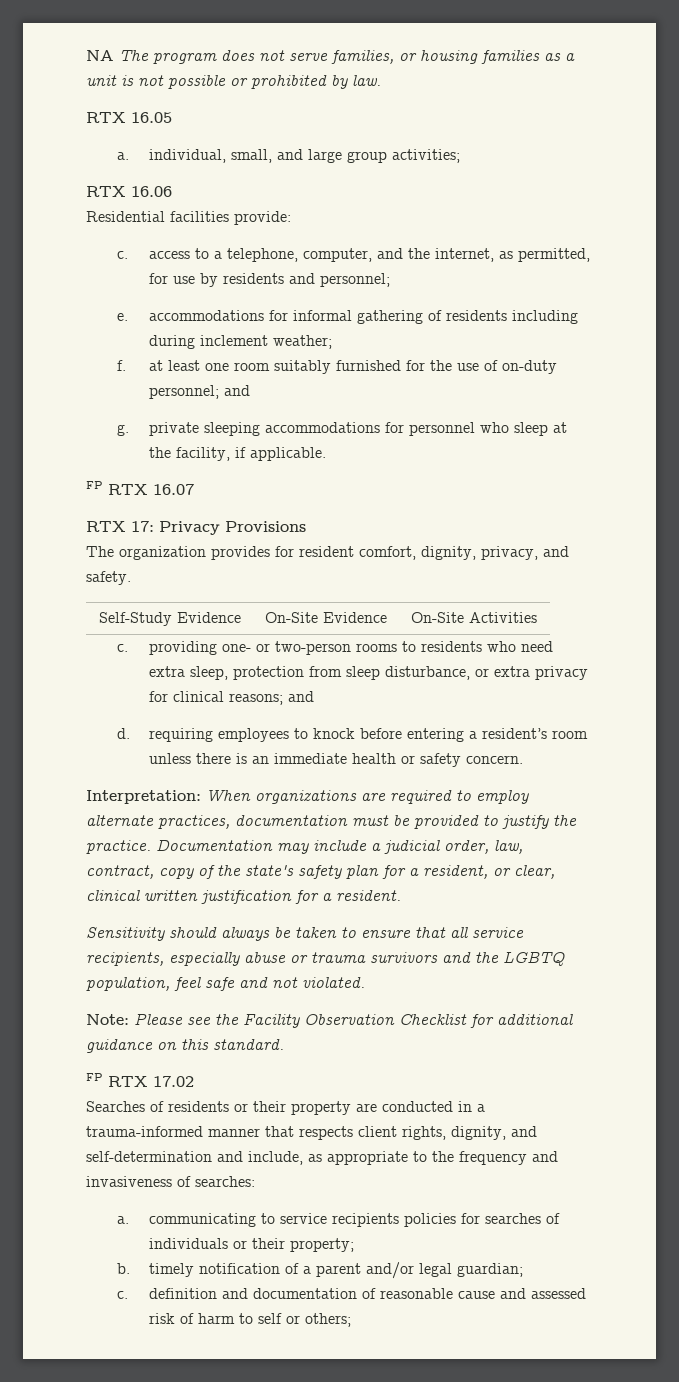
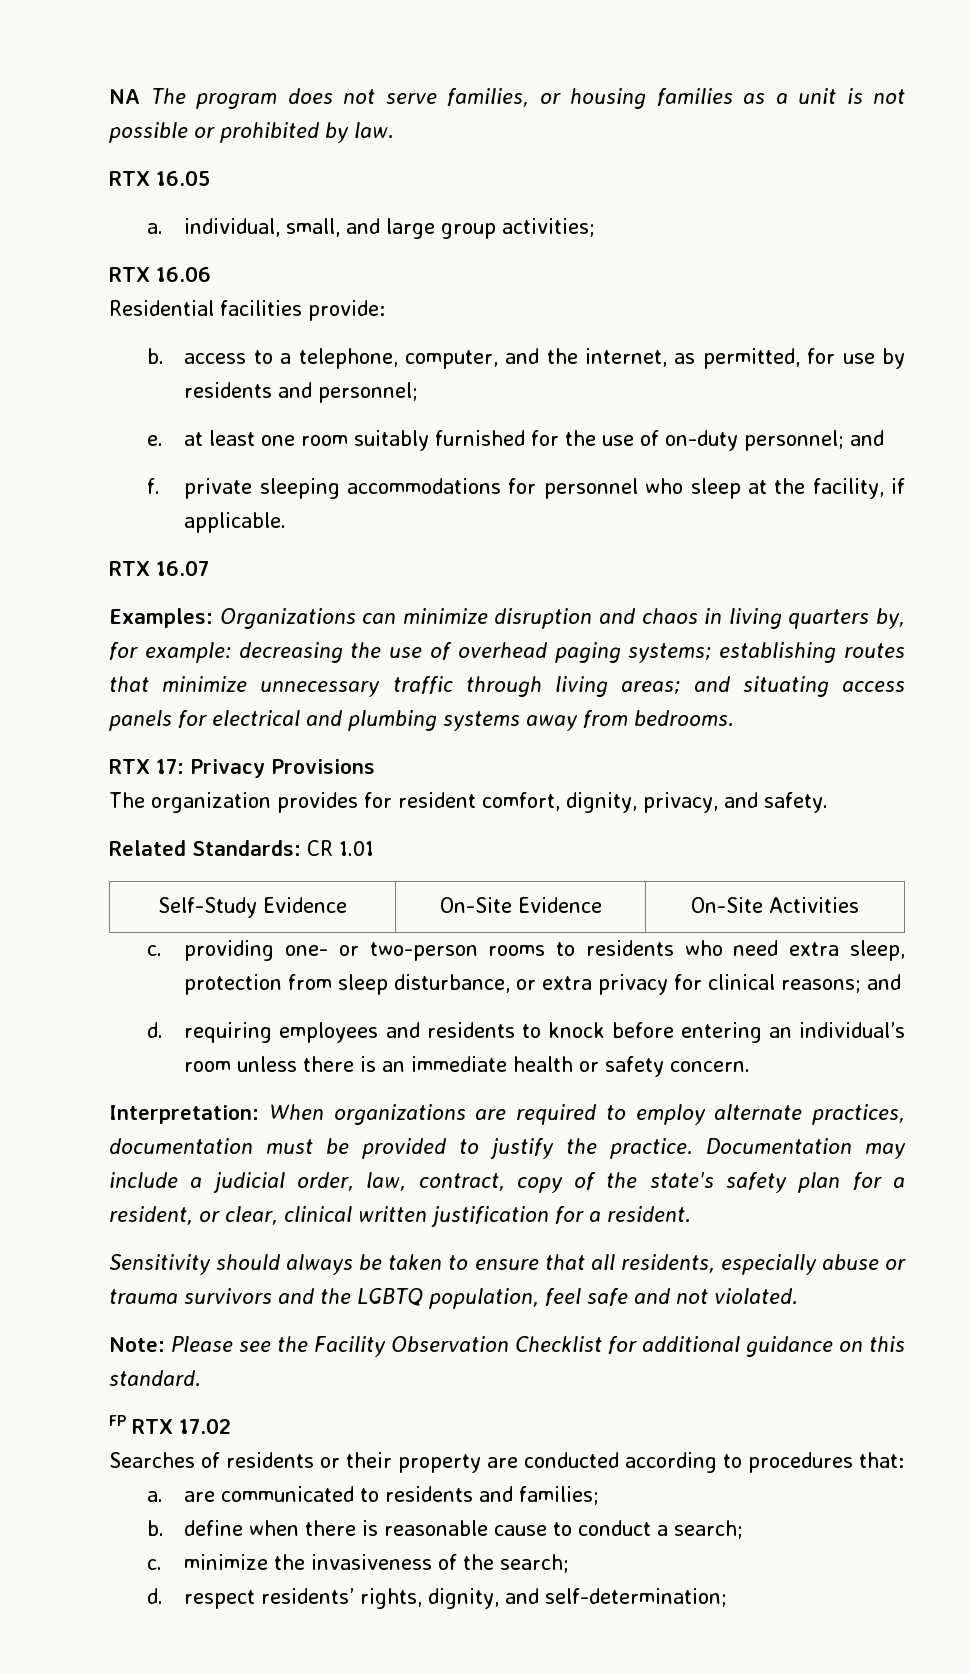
- c. access to a telephone, computer, and the internet, as permitted, for use by residents and personnel;
+ b. access to a telephone, computer, and the internet, as permitted, for use by residents and personnel;
- e. accommodations for informal gathering of residents including during inclement weather;
- f. at least one room suitably furnished for the use of on-duty personnel; and
+ e. at least one room suitably furnished for the use of on-duty personnel; and
- g. private sleeping accommodations for personnel who sleep at the facility, if applicable.
+ f. private sleeping accommodations for personnel who sleep at the facility, if applicable.
- FP RTX 16.07
+ RTX 16.07
+ Examples: Organizations can minimize disruption and chaos in living quarters by, for example: decreasing the use of overhead paging systems; establishing routes that minimize unnecessary traffic through living areas; and situating access panels for electrical and plumbing systems away from bedrooms.
+ Related Standards: CR 1.01
- d. requiring employees to knock before entering a resident’s room unless there is an immediate health or safety concern.
+ d. requiring employees and residents to knock before entering an individual’s room unless there is an immediate health or safety concern.
- Sensitivity should always be taken to ensure that all service recipients, especially abuse or trauma survivors and the LGBTQ population, feel safe and not violated.
+ Sensitivity should always be taken to ensure that all residents, especially abuse or trauma survivors and the LGBTQ population, feel safe and not violated.
- Searches of residents or their property are conducted in a trauma-informed manner that respects client rights, dignity, and self-determination and include, as appropriate to the frequency and invasiveness of searches:
- a. communicating to service recipients policies for searches of individuals or their property;
- b. timely notification of a parent and/or legal guardian;
- c. definition and documentation of reasonable cause and assessed risk of harm to self or others;
+ Searches of residents or their property are conducted according to procedures that:
+ a. are communicated to residents and families;
+ b. define when there is reasonable cause to conduct a search;
+ c. minimize the invasiveness of the search;
+ d. respect residents’ rights, dignity, and self-determination;

